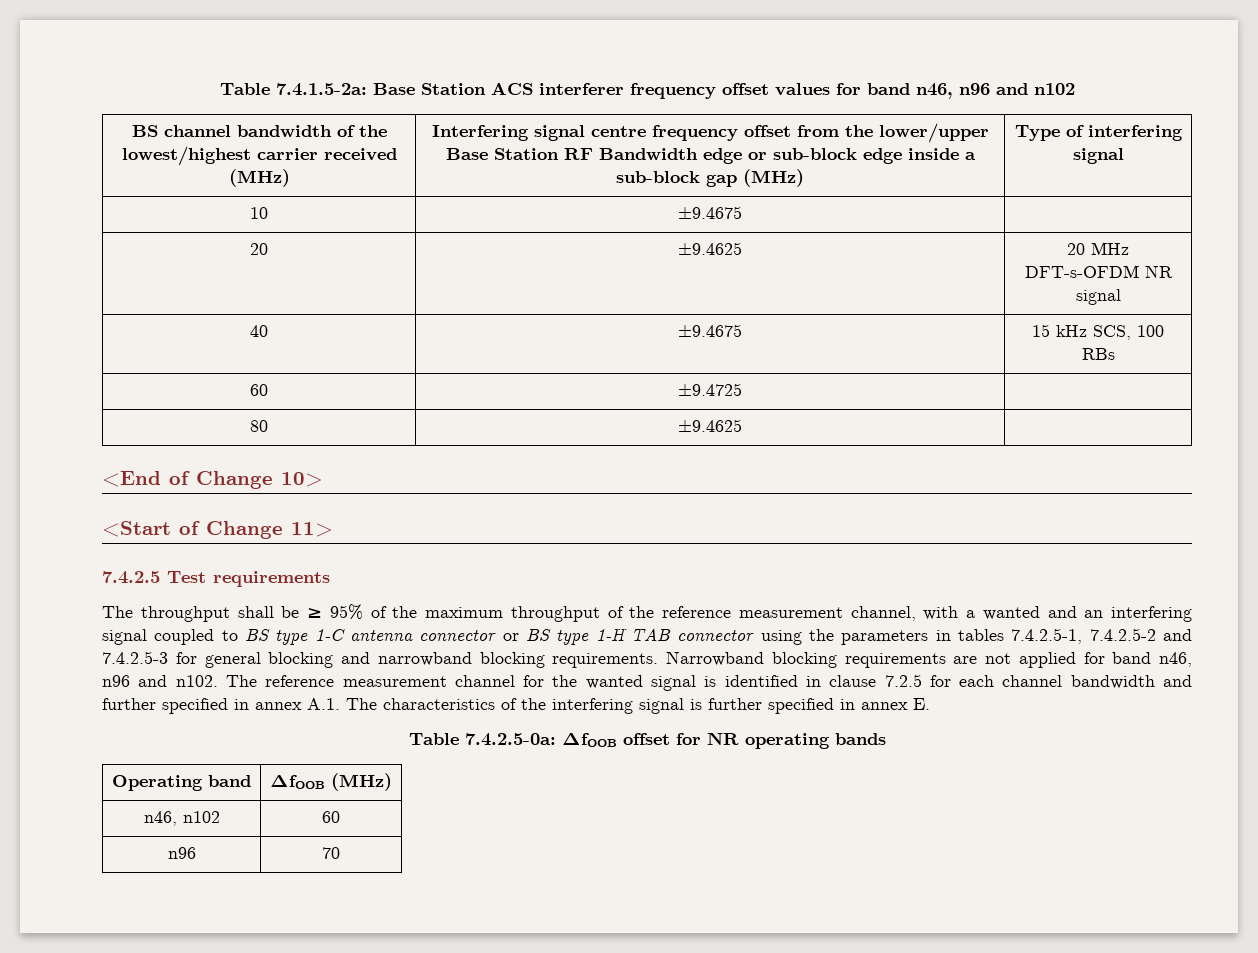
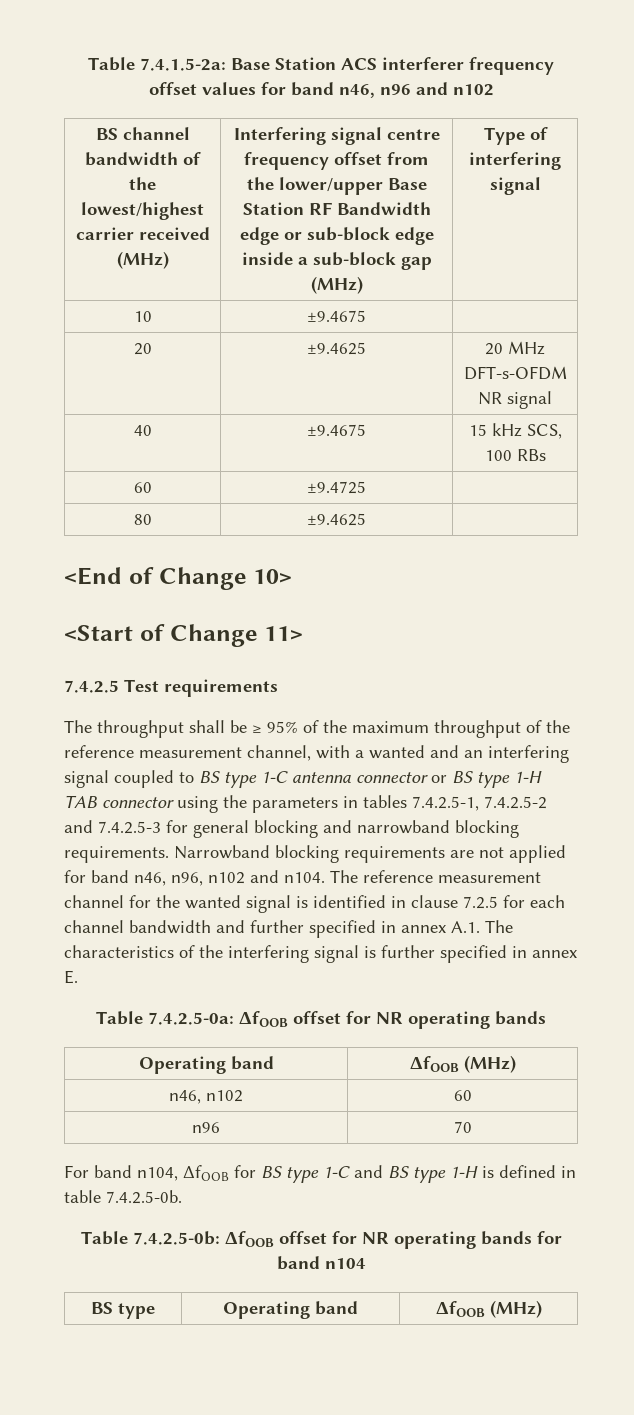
- Narrowband blocking requirements are not applied for band n46, n96 and n102.
+ Narrowband blocking requirements are not applied for band n46, n96, n102 and n104.
+ For band n104, ΔfOOB for BS type 1-C and BS type 1-H is defined in table 7.4.2.5-0b.
+ Table 7.4.2.5-0b: ΔfOOB offset for NR operating bands for band n104
+ BS type | Operating band | ΔfOOB (MHz)

